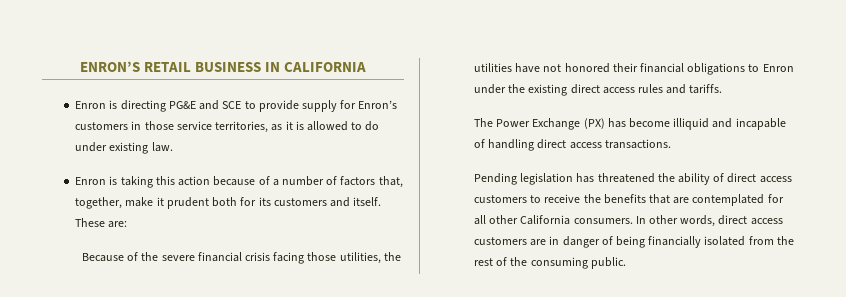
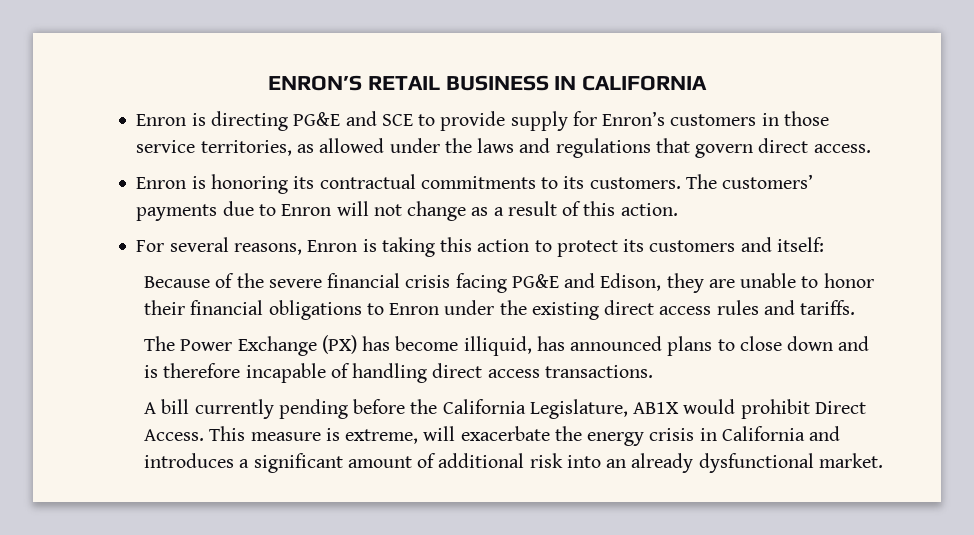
- Enron is directing PG&E and SCE to provide supply for Enron’s customers in those service territories, as it is allowed to do under existing law.
- Enron is taking this action because of a number of factors that, together, make it prudent both for its customers and itself. These are:
+ Enron is directing PG&E and SCE to provide supply for Enron’s customers in those service territories, as allowed under the laws and regulations that govern direct access.
+ Enron is honoring its contractual commitments to its customers. The customers’ payments due to Enron will not change as a result of this action.
+ For several reasons, Enron is taking this action to protect its customers and itself:
- Because of the severe financial crisis facing those utilities, the utilities have not honored their financial obligations to Enron under the existing direct access rules and tariffs.
+ Because of the severe financial crisis facing PG&E and Edison, they are unable to honor their financial obligations to Enron under the existing direct access rules and tariffs.
- The Power Exchange (PX) has become illiquid and incapable of handling direct access transactions.
+ The Power Exchange (PX) has become illiquid, has announced plans to close down and is therefore incapable of handling direct access transactions.
- Pending legislation has threatened the ability of direct access customers to receive the benefits that are contemplated for all other California consumers. In other words, direct access customers are in danger of being financially isolated from the rest of the consuming public.
+ A bill currently pending before the California Legislature, AB1X would prohibit Direct Access. This measure is extreme, will exacerbate the energy crisis in California and introduces a significant amount of additional risk into an already dysfunctional market.

